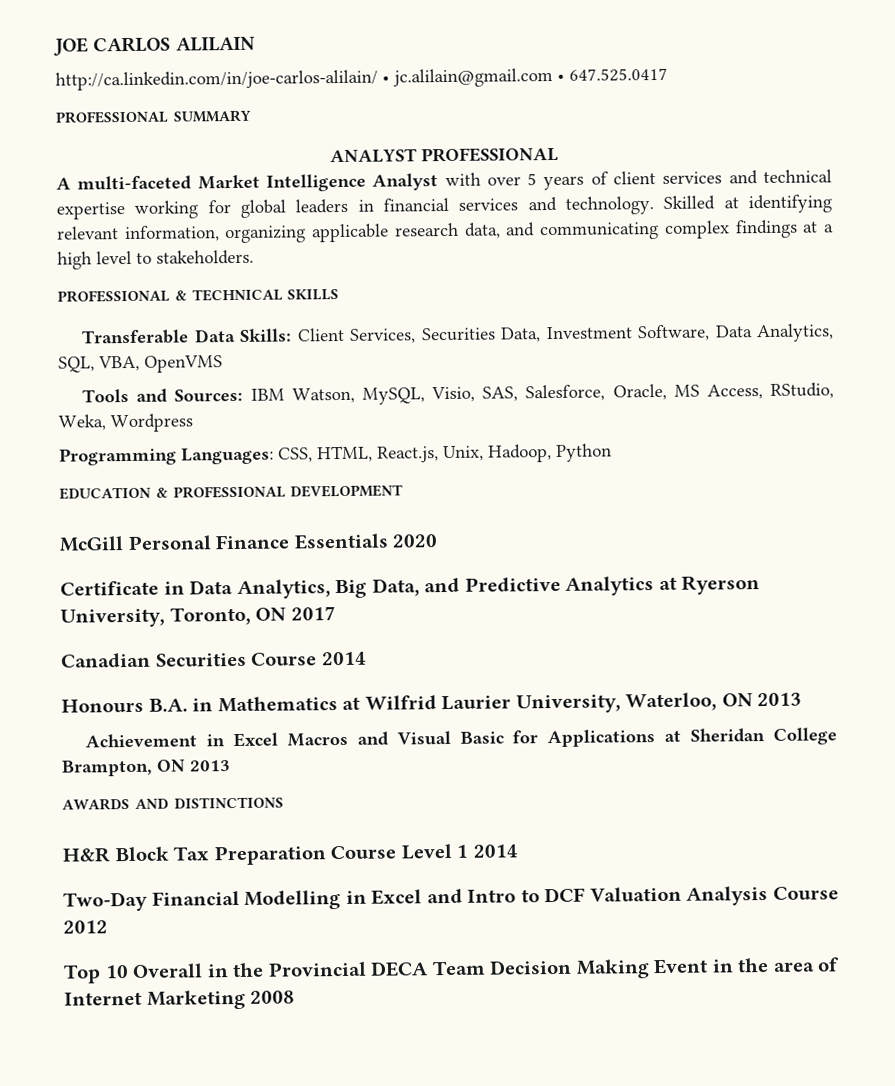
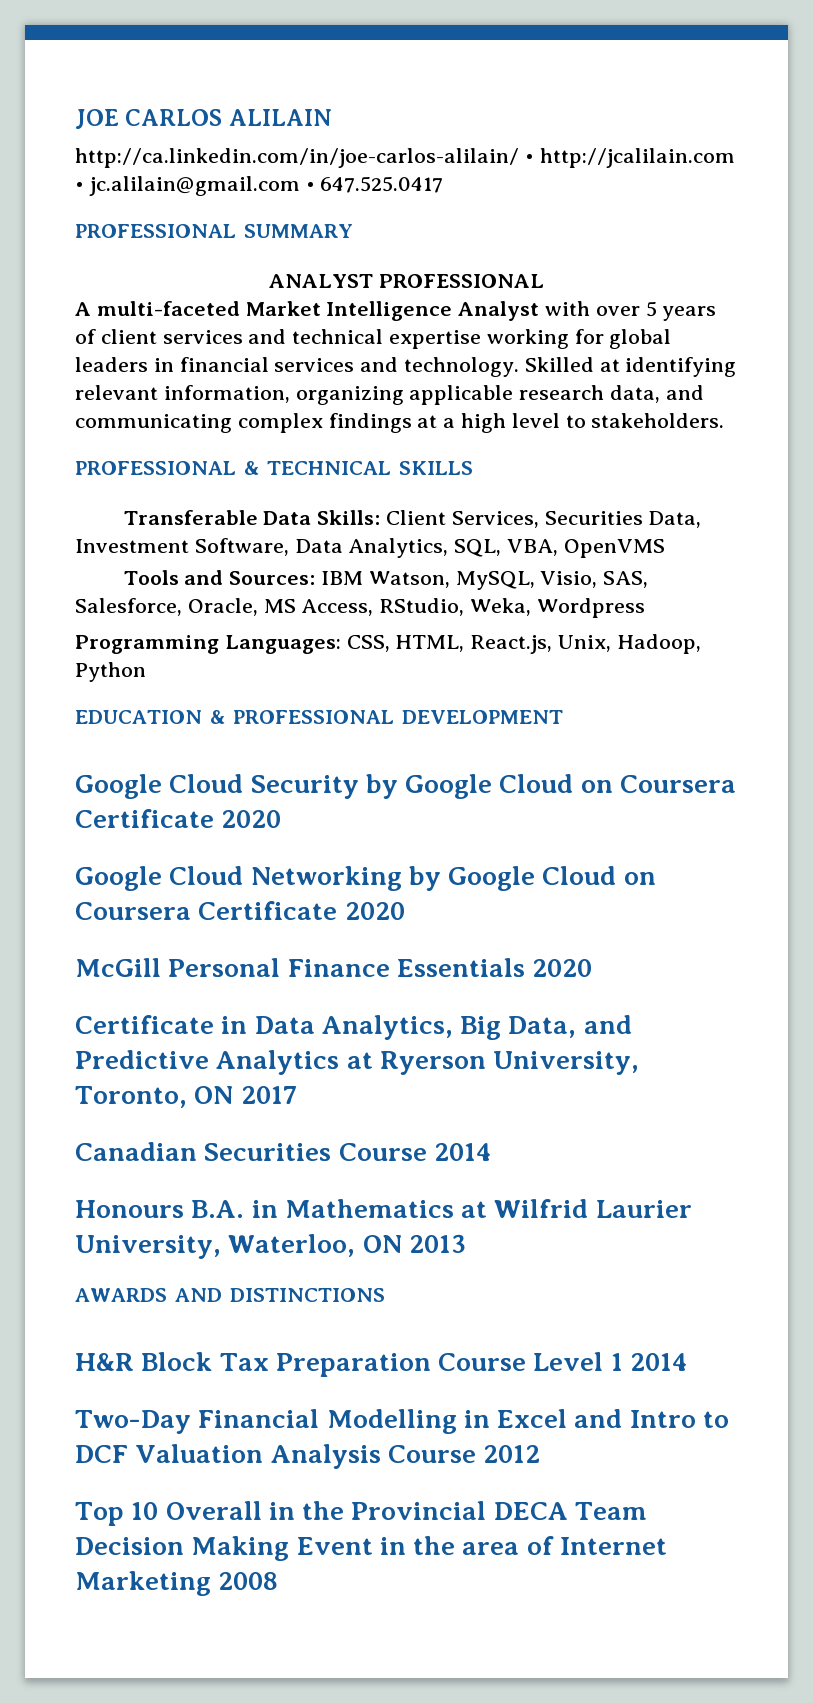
- http://ca.linkedin.com/in/joe-carlos-alilain/ • jc.alilain@gmail.com • 647.525.0417
+ http://ca.linkedin.com/in/joe-carlos-alilain/ • http://jcalilain.com • jc.alilain@gmail.com • 647.525.0417
+ Google Cloud Security by Google Cloud on Coursera Certificate 2020
+ Google Cloud Networking by Google Cloud on Coursera Certificate 2020
- Achievement in Excel Macros and Visual Basic for Applications at Sheridan College Brampton, ON 2013

